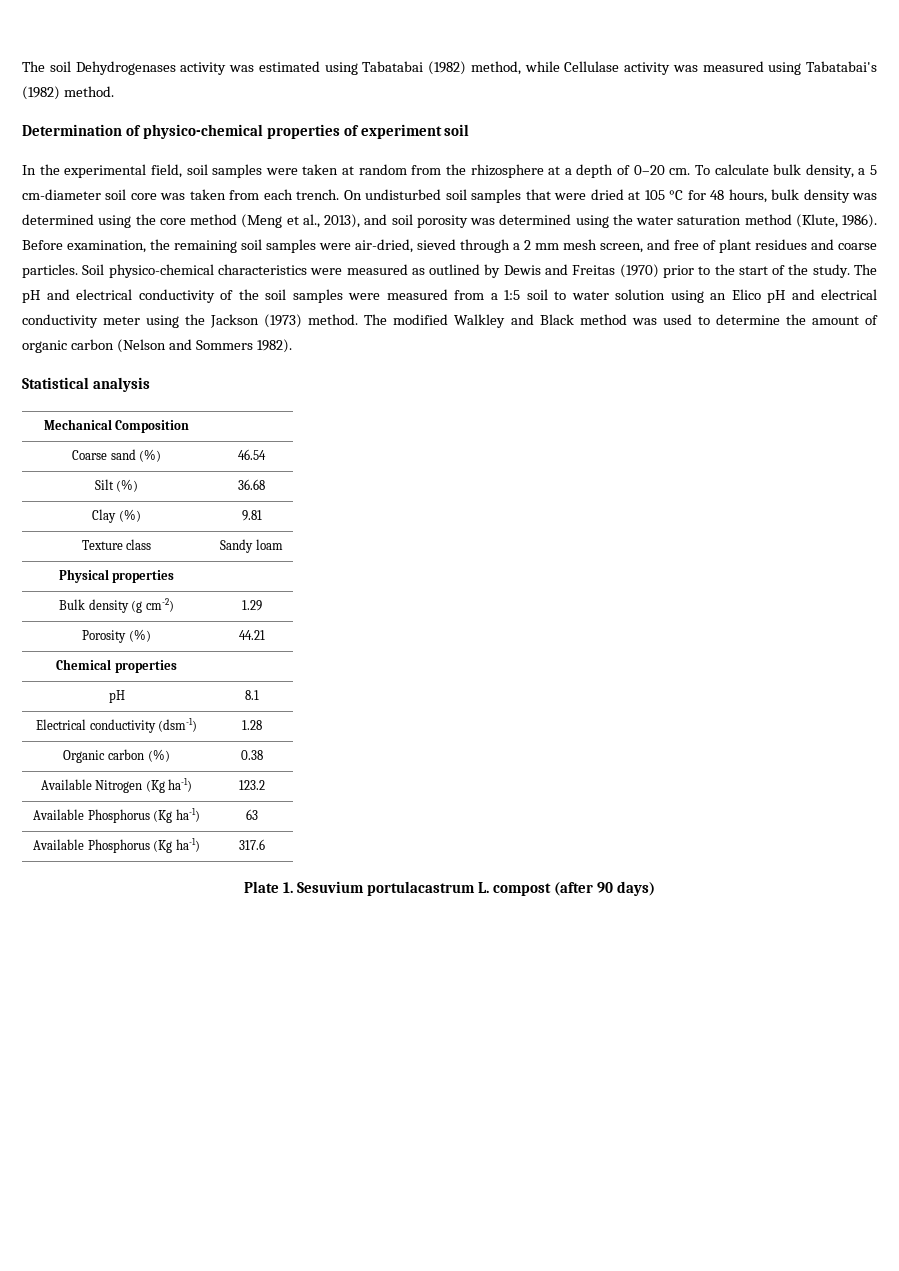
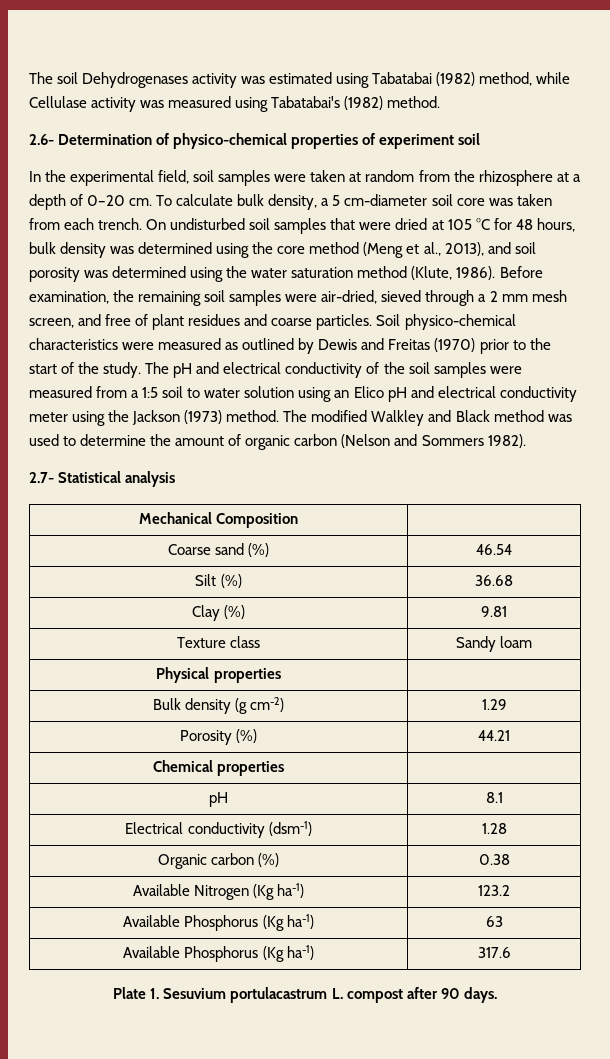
- Determination of physico-chemical properties of experiment soil
+ 2.6- Determination of physico-chemical properties of experiment soil
- Statistical analysis
+ 2.7- Statistical analysis
- Plate 1. Sesuvium portulacastrum L. compost (after 90 days)
+ Plate 1. Sesuvium portulacastrum L. compost after 90 days.

